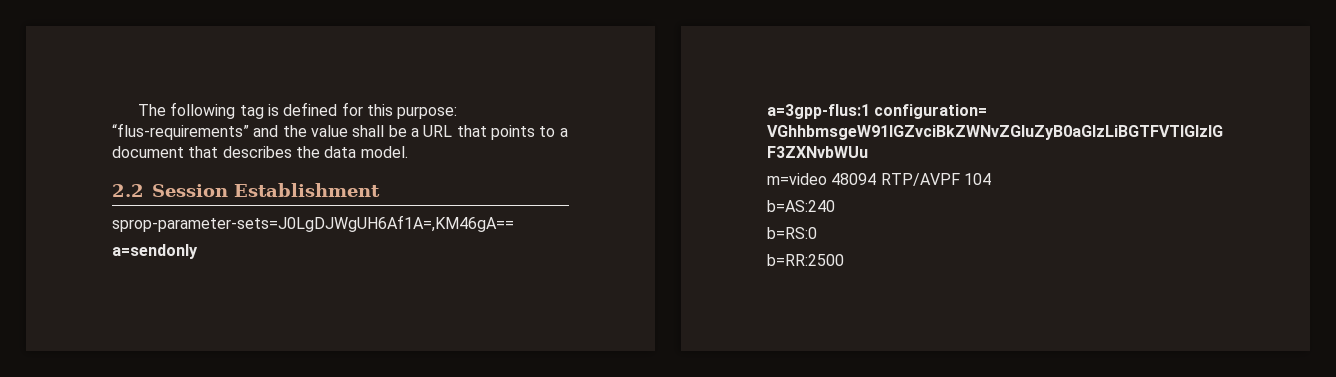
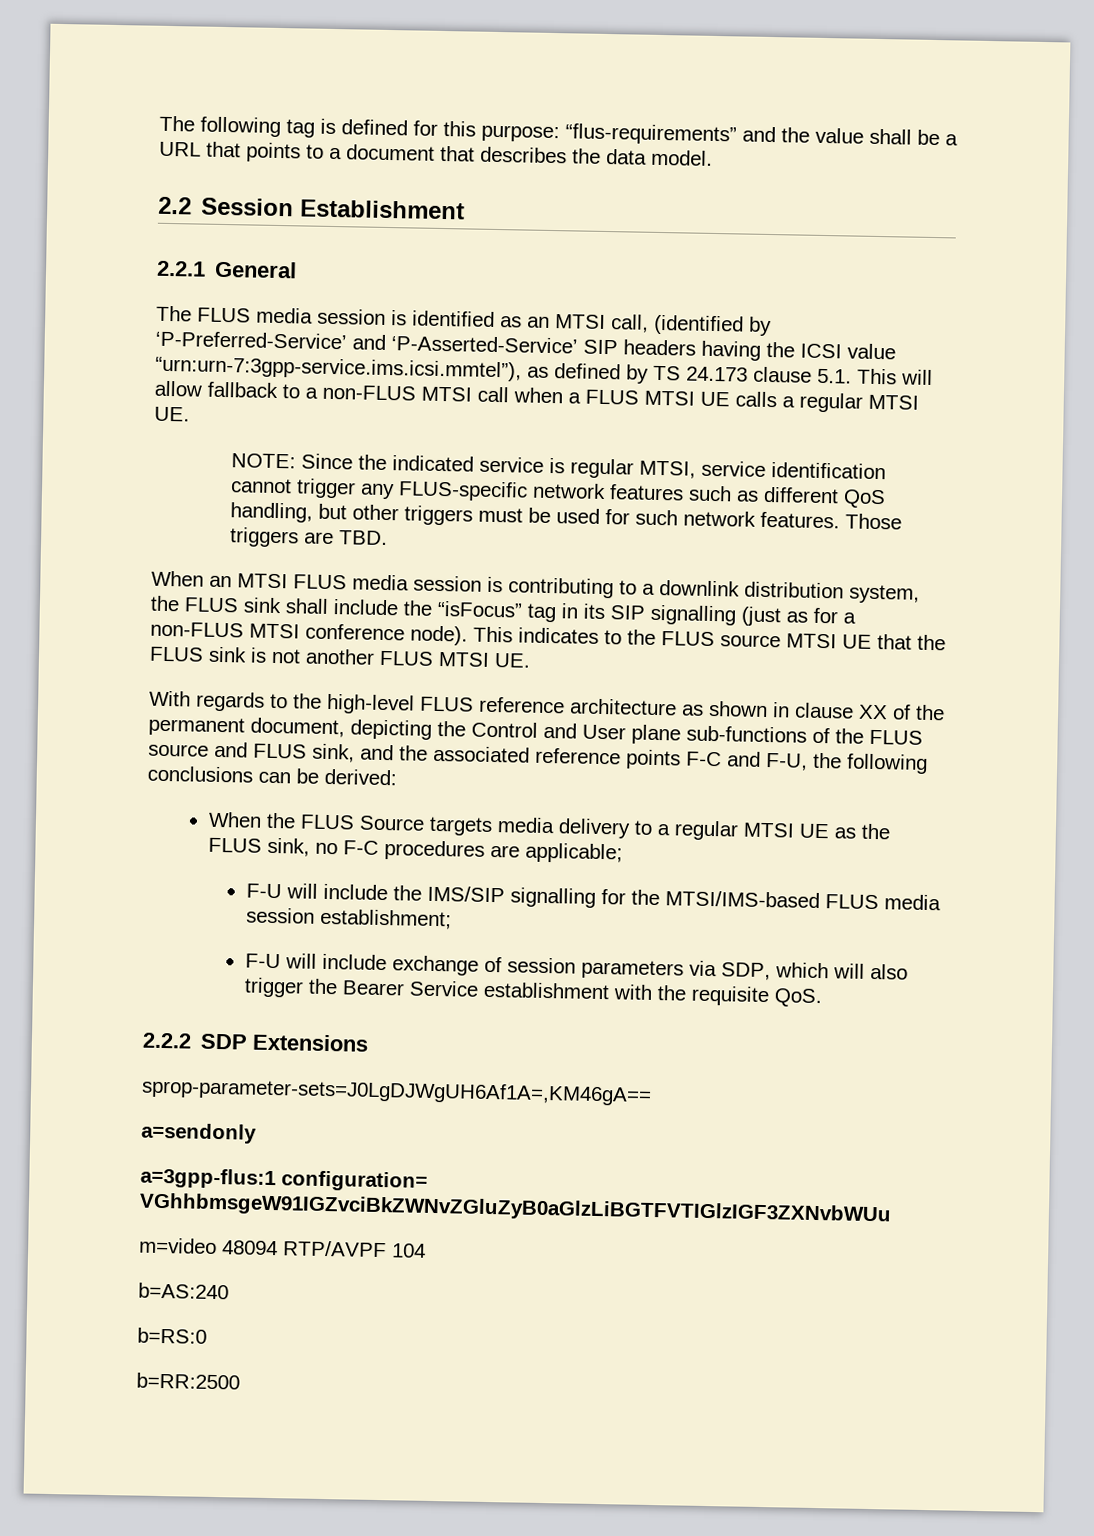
+ 2.2.1 General
+ The FLUS media session is identified as an MTSI call, (identified by ‘P-Preferred-Service’ and ‘P-Asserted-Service’ SIP headers having the ICSI value “urn:urn-7:3gpp-service.ims.icsi.mmtel”), as defined by TS 24.173 clause 5.1. This will allow fallback to a non-FLUS MTSI call when a FLUS MTSI UE calls a regular MTSI UE.
+ NOTE: Since the indicated service is regular MTSI, service identification cannot trigger any FLUS-specific network features such as different QoS handling, but other triggers must be used for such network features. Those triggers are TBD.
+ When an MTSI FLUS media session is contributing to a downlink distribution system, the FLUS sink shall include the “isFocus” tag in its SIP signalling (just as for a non-FLUS MTSI conference node). This indicates to the FLUS source MTSI UE that the FLUS sink is not another FLUS MTSI UE.
+ With regards to the high-level FLUS reference architecture as shown in clause XX of the permanent document, depicting the Control and User plane sub-functions of the FLUS source and FLUS sink, and the associated reference points F-C and F-U, the following conclusions can be derived:
+ When the FLUS Source targets media delivery to a regular MTSI UE as the FLUS sink, no F-C procedures are applicable;
+ F-U will include the IMS/SIP signalling for the MTSI/IMS-based FLUS media session establishment;
+ F-U will include exchange of session parameters via SDP, which will also trigger the Bearer Service establishment with the requisite QoS.
+ 2.2.2 SDP Extensions

